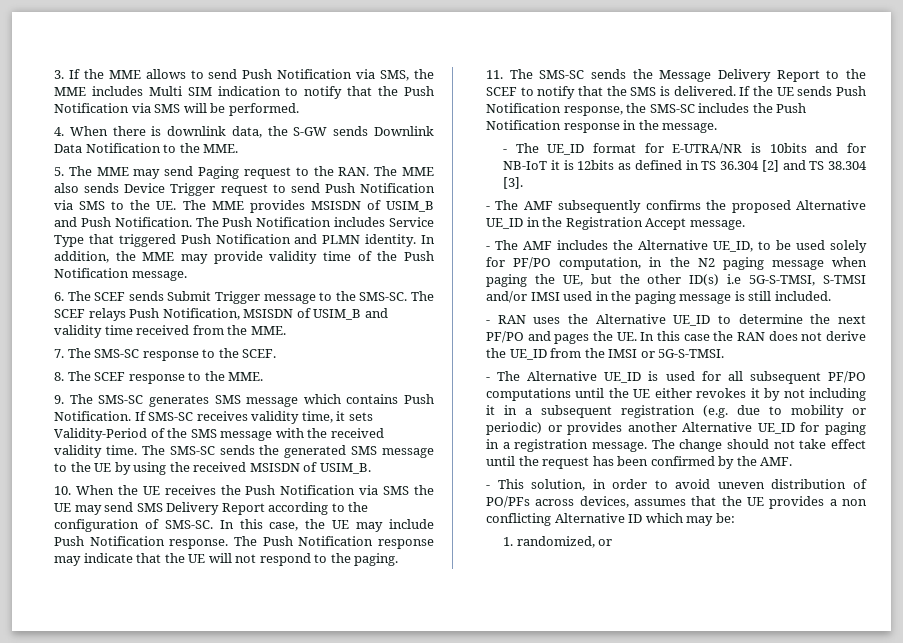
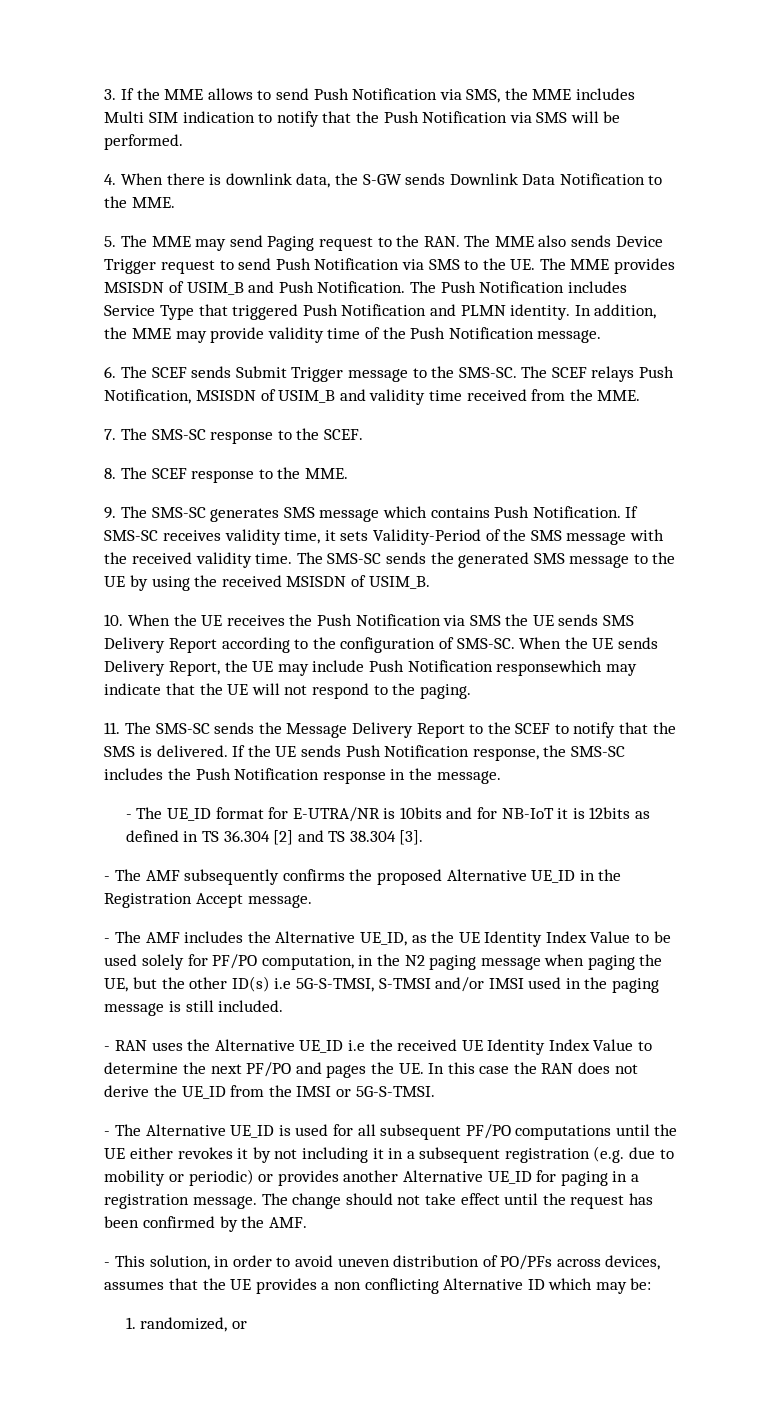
- 10. When the UE receives the Push Notification via SMS the UE may send SMS Delivery Report according to the configuration of SMS-SC.
+ 10. When the UE receives the Push Notification via SMS the UE sends SMS Delivery Report according to the configuration of SMS-SC.
- In this case, the UE may include Push Notification response. The Push Notification response may indicate that the UE will not respond to the paging.
+ When the UE sends Delivery Report, the UE may include Push Notification responsewhich may indicate that the UE will not respond to the paging.
- - The AMF includes the Alternative UE_ID, to be used solely for PF/PO computation, in the N2 paging message when paging the UE, but the other ID(s) i.e 5G-S-TMSI, S-TMSI and/or IMSI used in the paging message is still included.
+ - The AMF includes the Alternative UE_ID, as the UE Identity Index Value to be used solely for PF/PO computation, in the N2 paging message when paging the UE, but the other ID(s) i.e 5G-S-TMSI, S-TMSI and/or IMSI used in the paging message is still included.
- - RAN uses the Alternative UE_ID to determine the next PF/PO and pages the UE. In this case the RAN does not derive the UE_ID from the IMSI or 5G-S-TMSI.
+ - RAN uses the Alternative UE_ID i.e the received UE Identity Index Value to determine the next PF/PO and pages the UE. In this case the RAN does not derive the UE_ID from the IMSI or 5G-S-TMSI.

